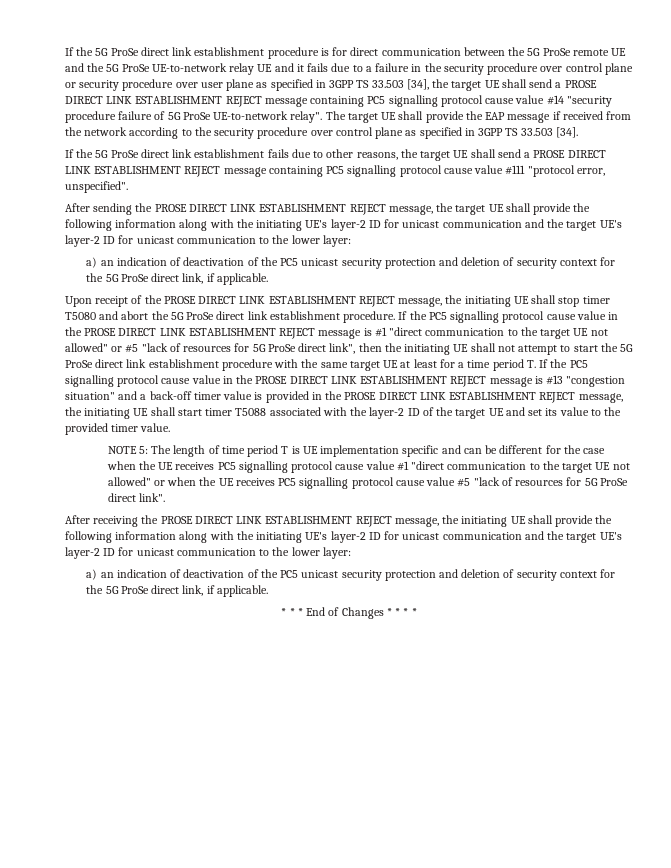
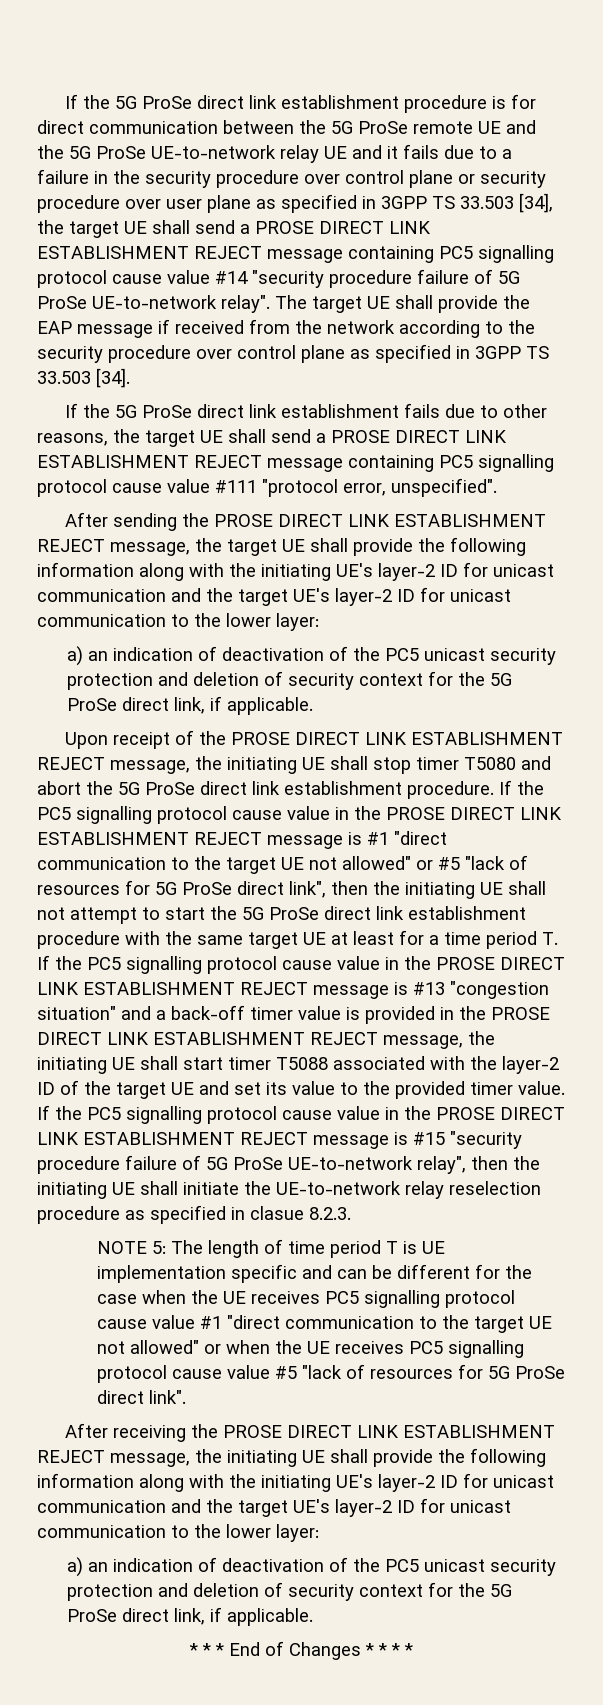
+ If the PC5 signalling protocol cause value in the PROSE DIRECT LINK ESTABLISHMENT REJECT message is #15 "security procedure failure of 5G ProSe UE-to-network relay", then the initiating UE shall initiate the UE-to-network relay reselection procedure as specified in clasue 8.2.3.

